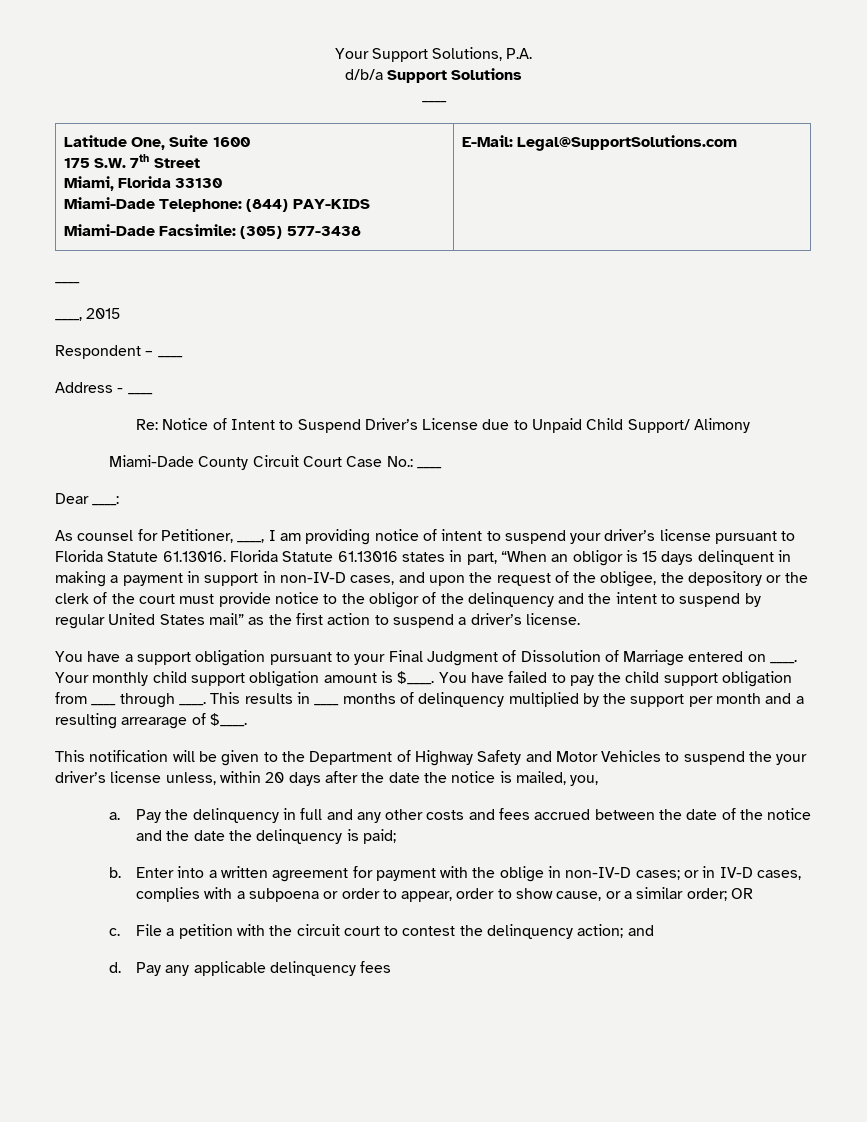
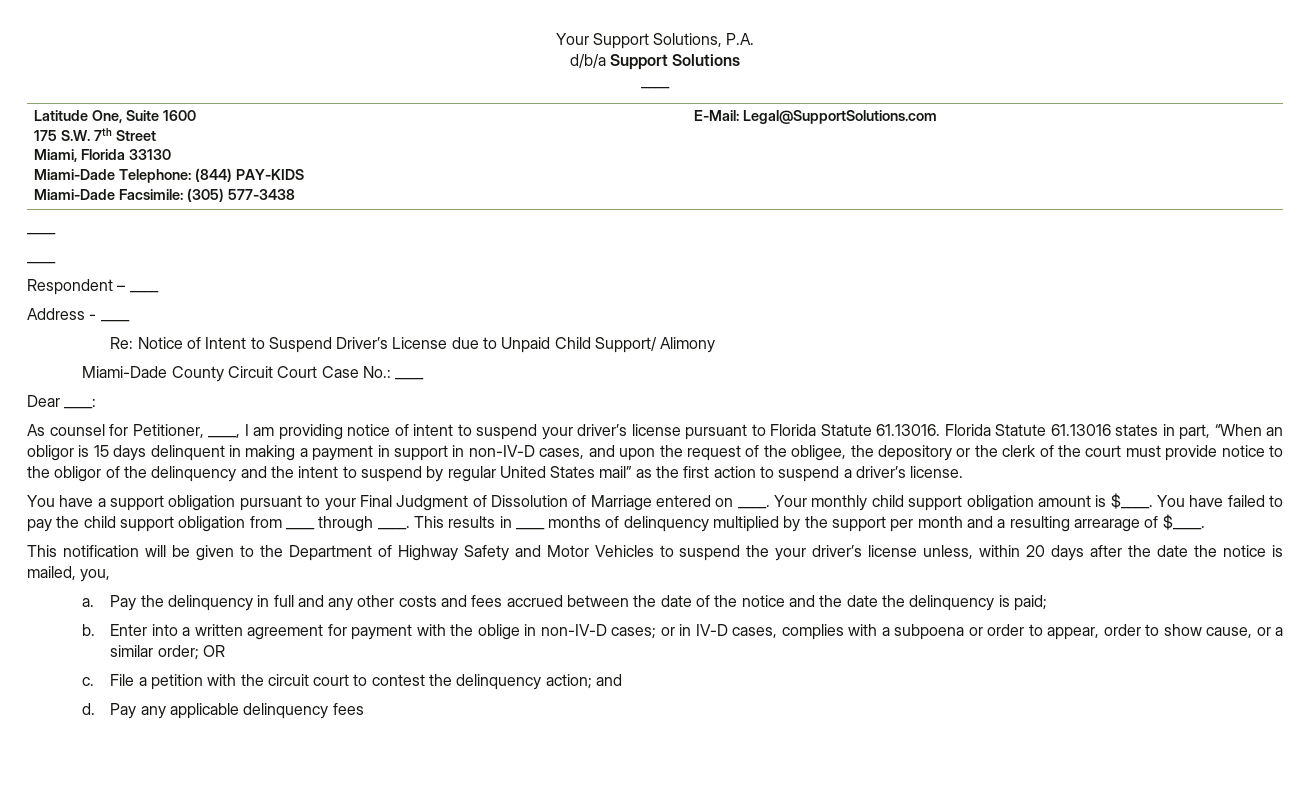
  Latitude One, Suite 1600
  175 S.W. 7th Street
  Miami, Florida 33130
  Miami-Dade Telephone: (844) PAY-KIDS
  Miami-Dade Facsimile: (305) 577-3438 | E-Mail: Legal@SupportSolutions.com
  ____
- ____, 2015
+ ____

